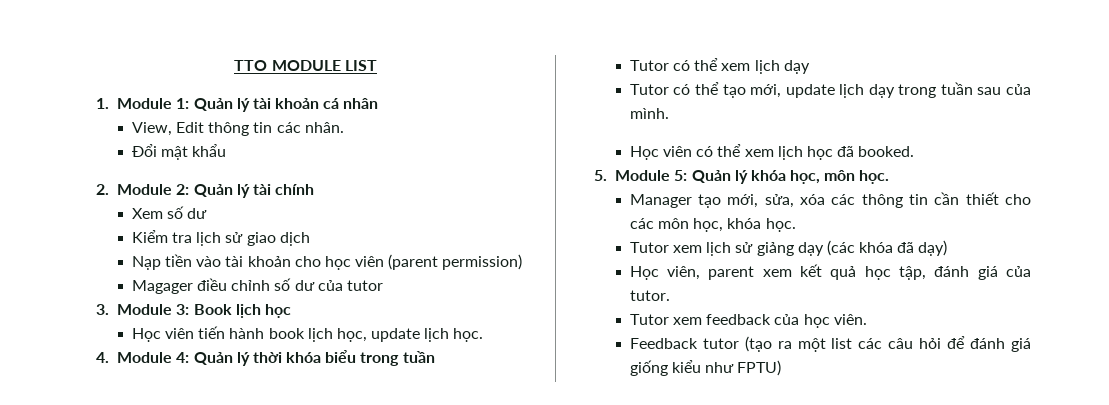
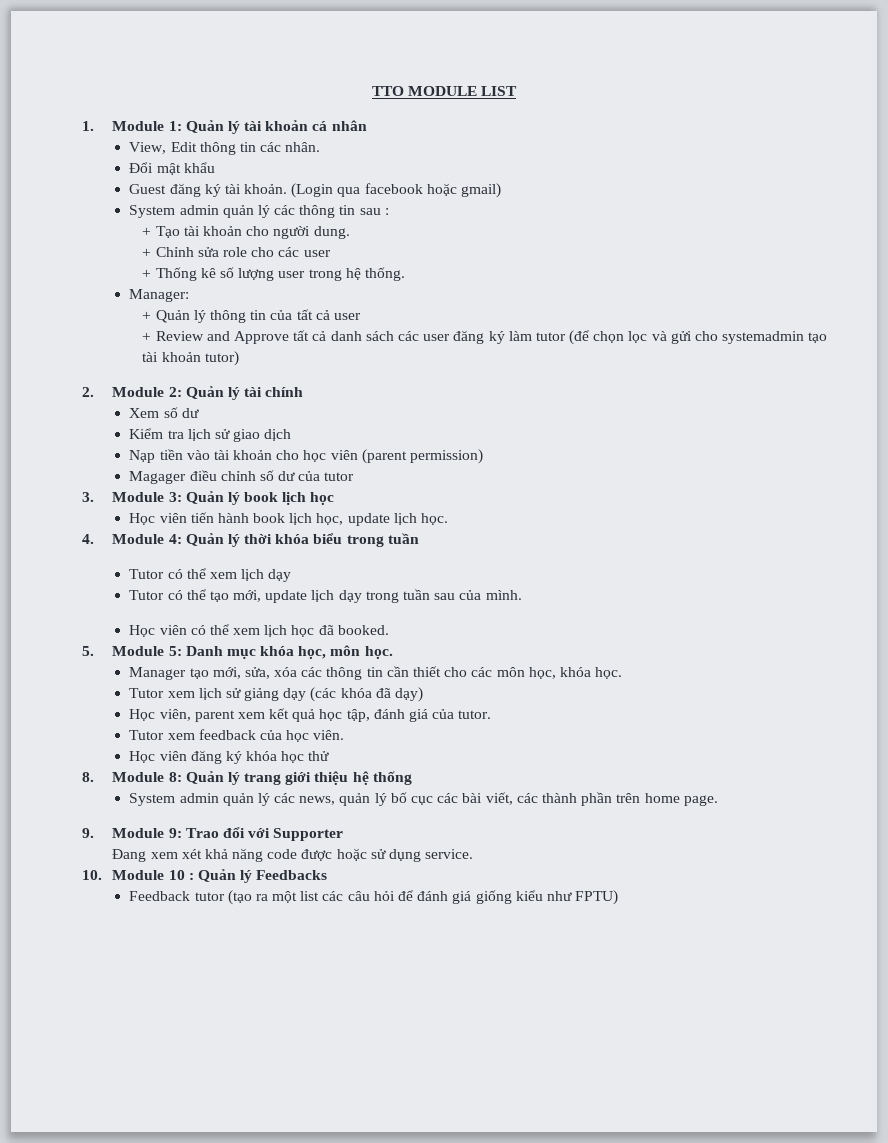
+ Guest đăng ký tài khoản. (Login qua facebook hoặc gmail)
+ System admin quản lý các thông tin sau :
+ + Tạo tài khoản cho người dung.
+ + Chỉnh sửa role cho các user
+ + Thống kê số lượng user trong hệ thống.
+ Manager:
+ + Quản lý thông tin của tất cả user
+ + Review and Approve tất cả danh sách các user đăng ký làm tutor (để chọn lọc và gửi cho systemadmin tạo tài khoản tutor)
- 3. Module 3: Book lịch học
+ 3. Module 3: Quản lý book lịch học
- 5. Module 5: Quản lý khóa học, môn học.
+ 5. Module 5: Danh mục khóa học, môn học.
+ Học viên đăng ký khóa học thử
+ 8. Module 8: Quản lý trang giới thiệu hệ thống
+ System admin quản lý các news, quản lý bố cục các bài viết, các thành phần trên home page.
+ 9. Module 9: Trao đổi với Supporter
+ Đang xem xét khả năng code được hoặc sử dụng service.
+ 10. Module 10 : Quản lý Feedbacks

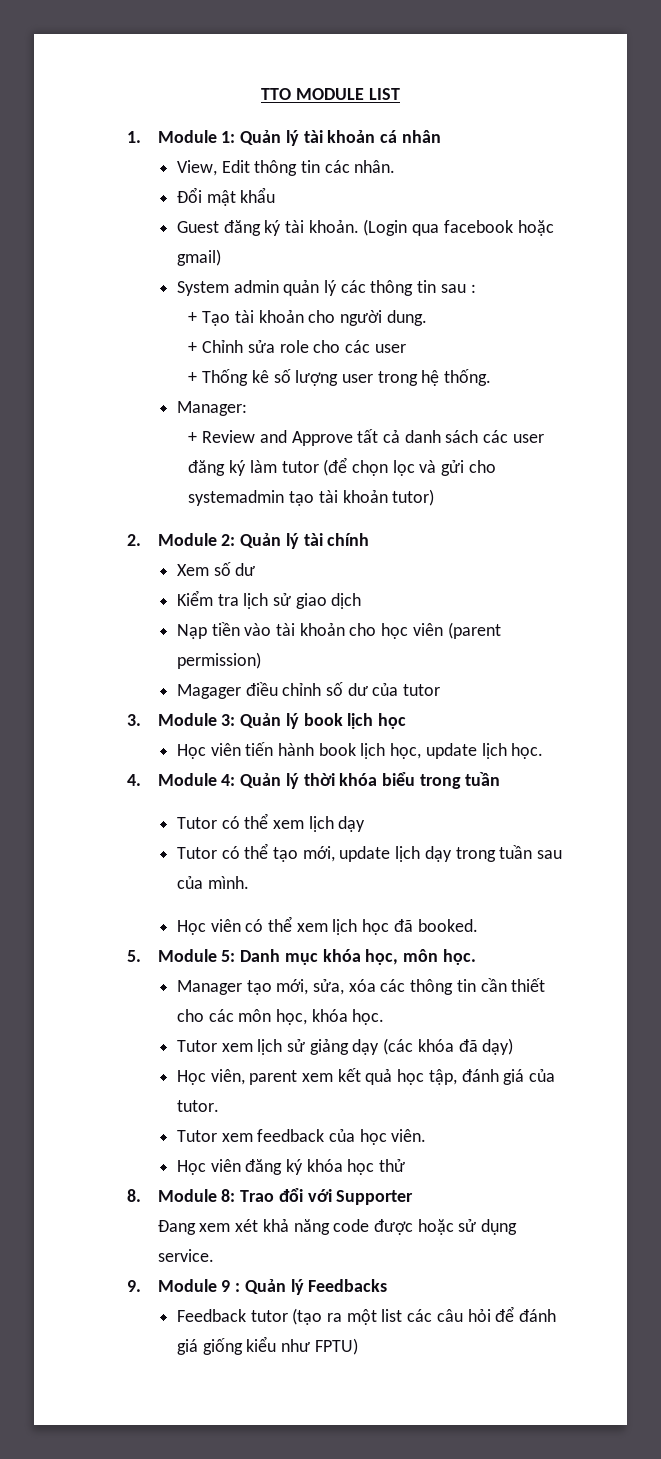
- + Quản lý thông tin của tất cả user
- 8. Module 8: Quản lý trang giới thiệu hệ thống
- System admin quản lý các news, quản lý bố cục các bài viết, các thành phần trên home page.
- 9. Module 9: Trao đổi với Supporter
+ 8. Module 8: Trao đổi với Supporter
- 10. Module 10 : Quản lý Feedbacks
+ 9. Module 9 : Quản lý Feedbacks

